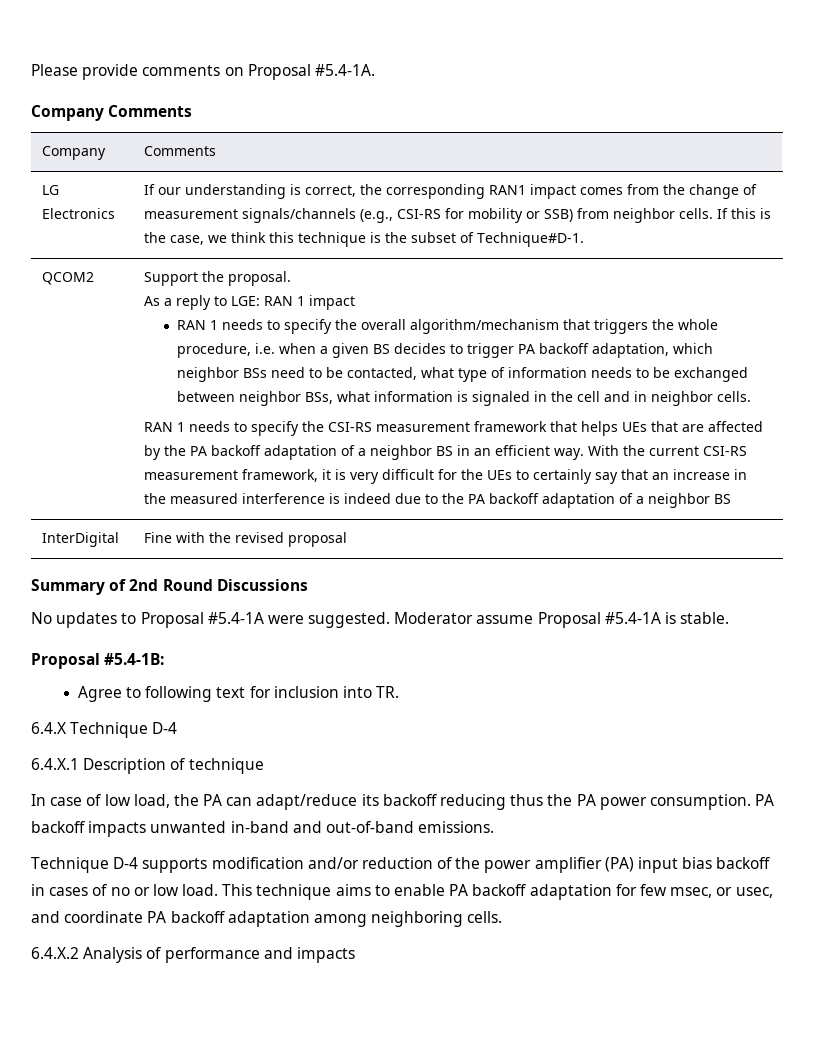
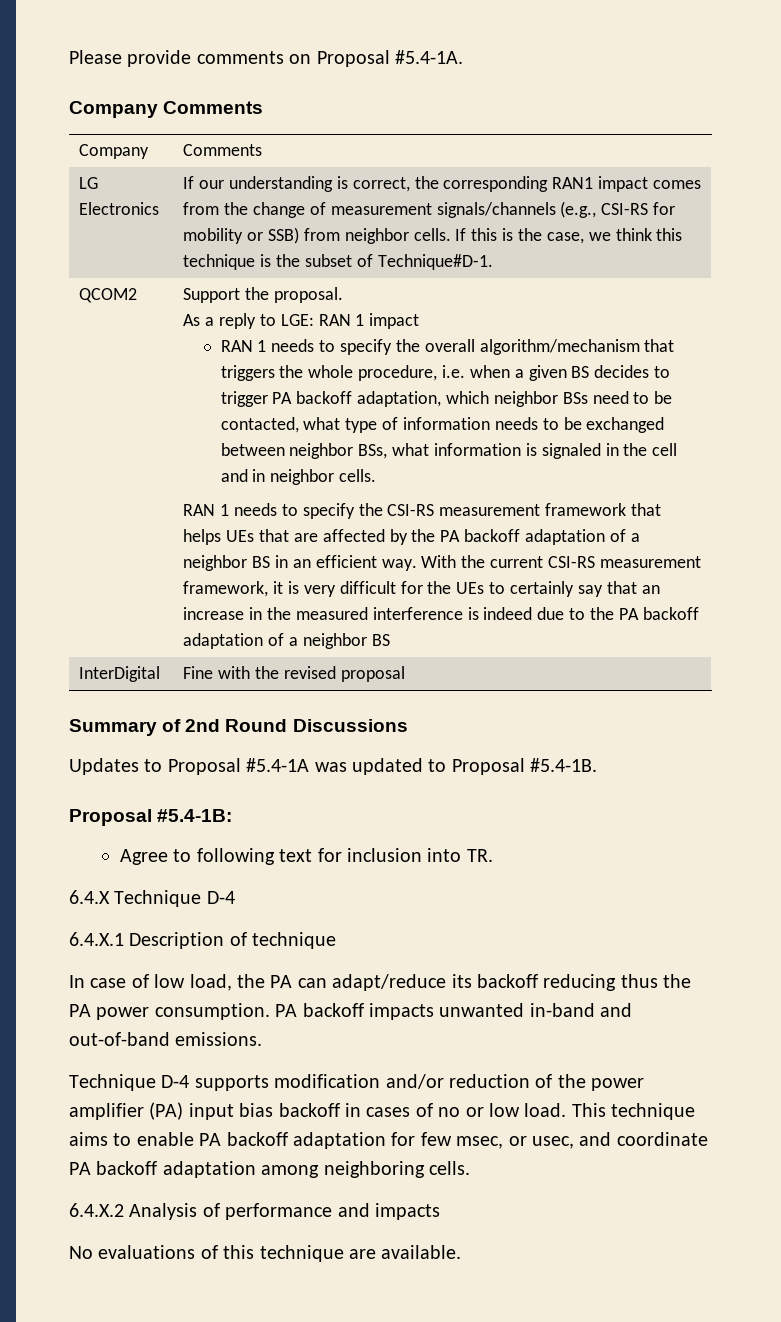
- No updates to Proposal #5.4-1A were suggested. Moderator assume Proposal #5.4-1A is stable.
+ Updates to Proposal #5.4-1A was updated to Proposal #5.4-1B.
+ No evaluations of this technique are available.

